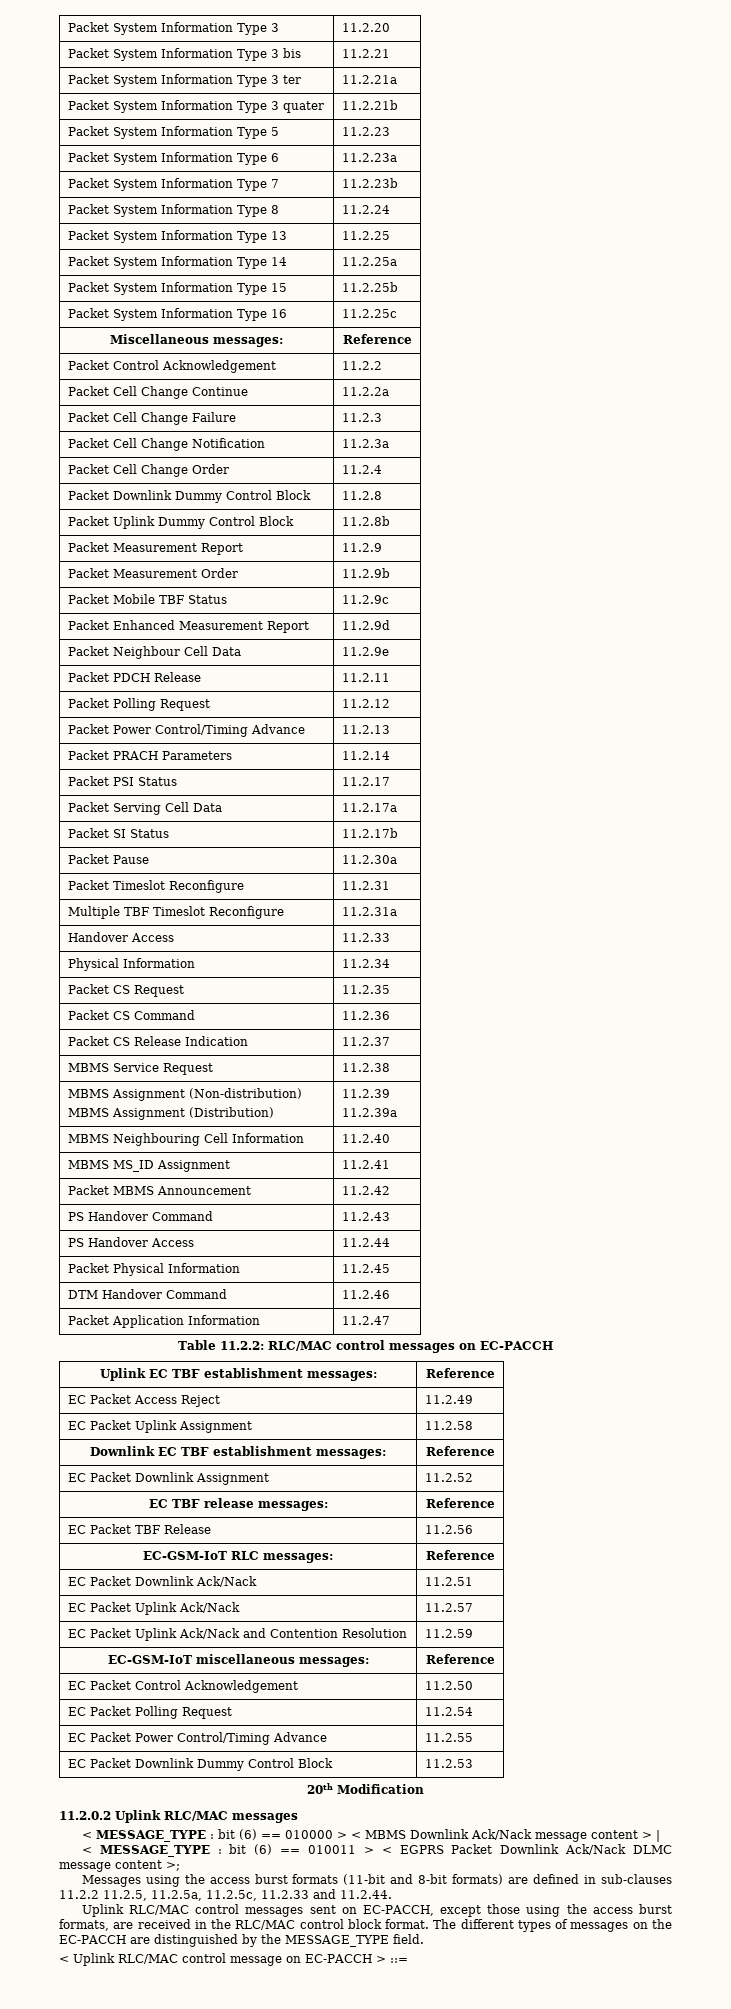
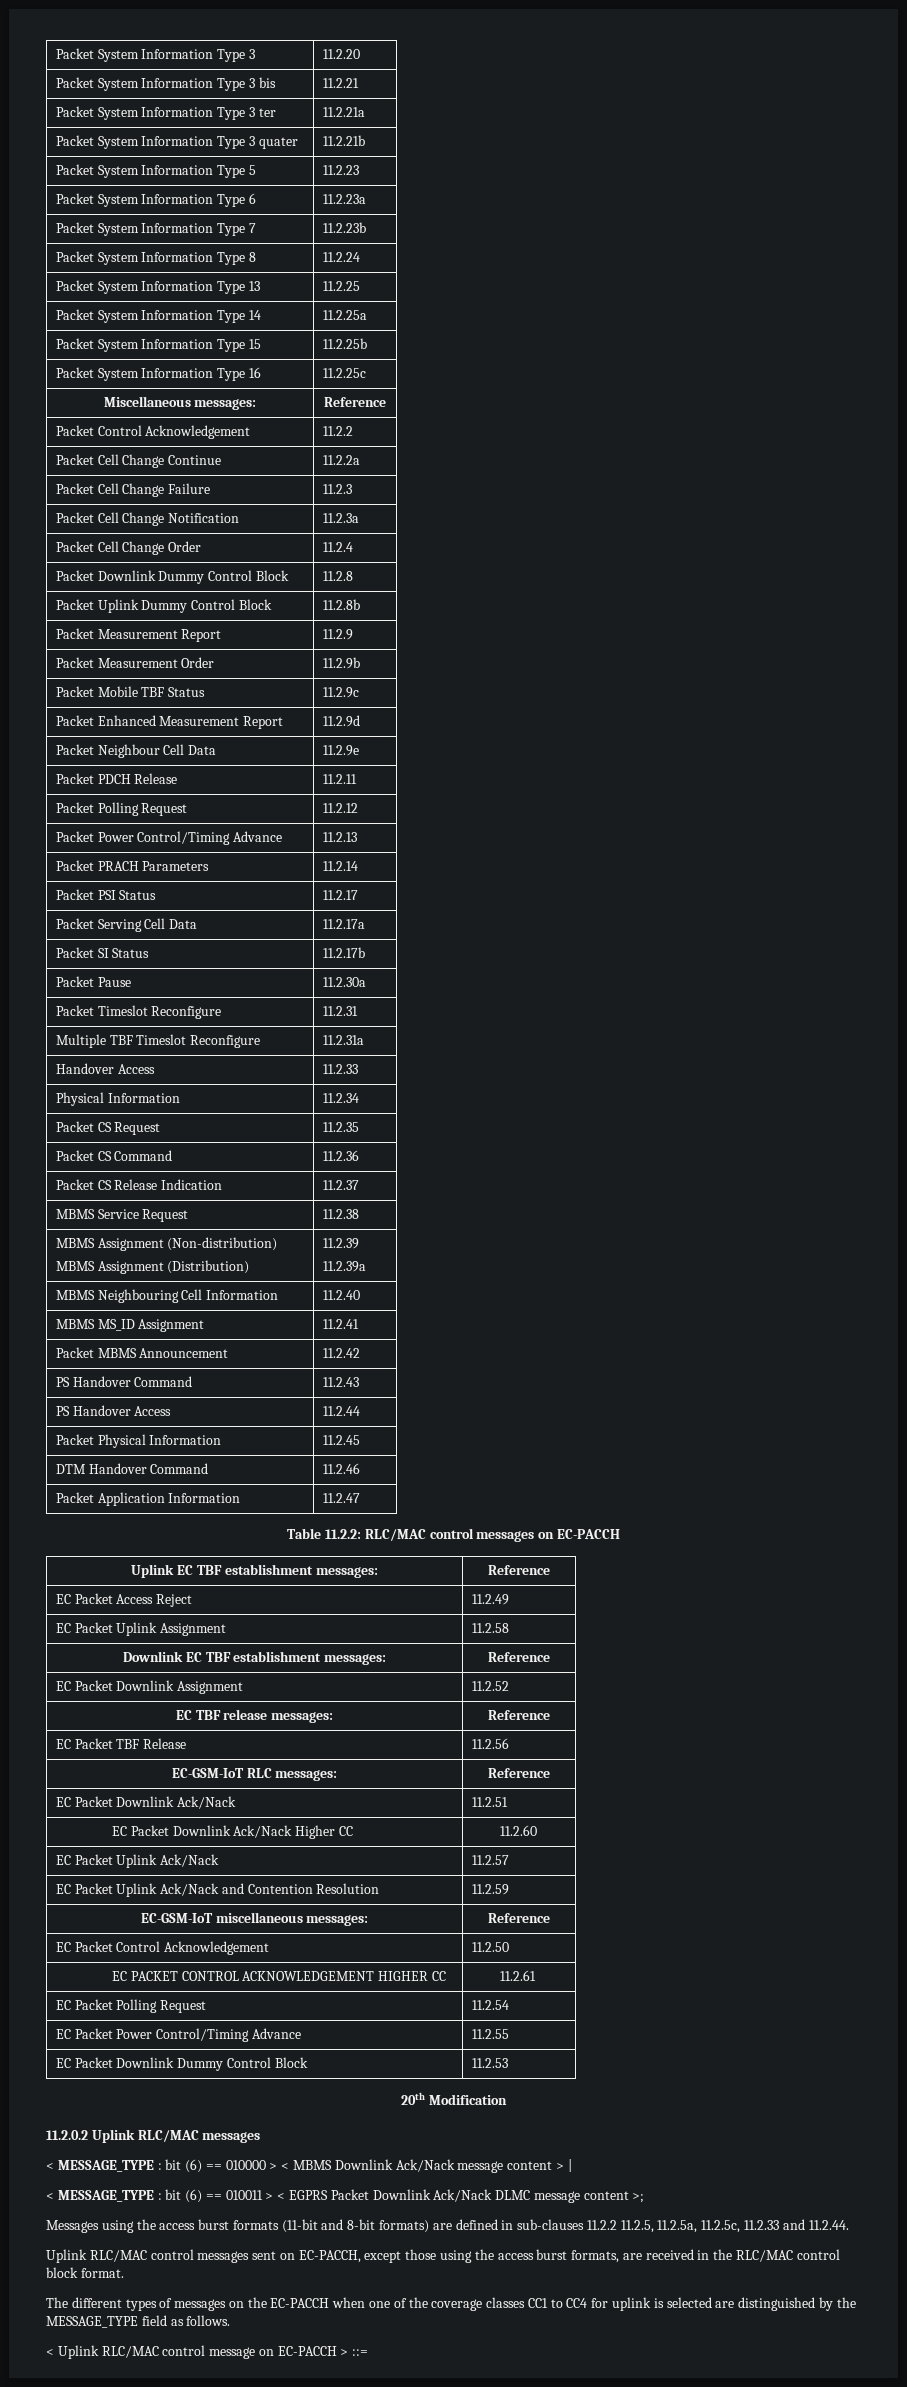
+ EC Packet Downlink Ack/Nack Higher CC | 11.2.60
+ EC PACKET CONTROL ACKNOWLEDGEMENT HIGHER CC | 11.2.61
- Uplink RLC/MAC control messages sent on EC-PACCH, except those using the access burst formats, are received in the RLC/MAC control block format. The different types of messages on the EC-PACCH are distinguished by the MESSAGE_TYPE field.
+ Uplink RLC/MAC control messages sent on EC-PACCH, except those using the access burst formats, are received in the RLC/MAC control block format.
+ The different types of messages on the EC-PACCH when one of the coverage classes CC1 to CC4 for uplink is selected are distinguished by the MESSAGE_TYPE field as follows.

